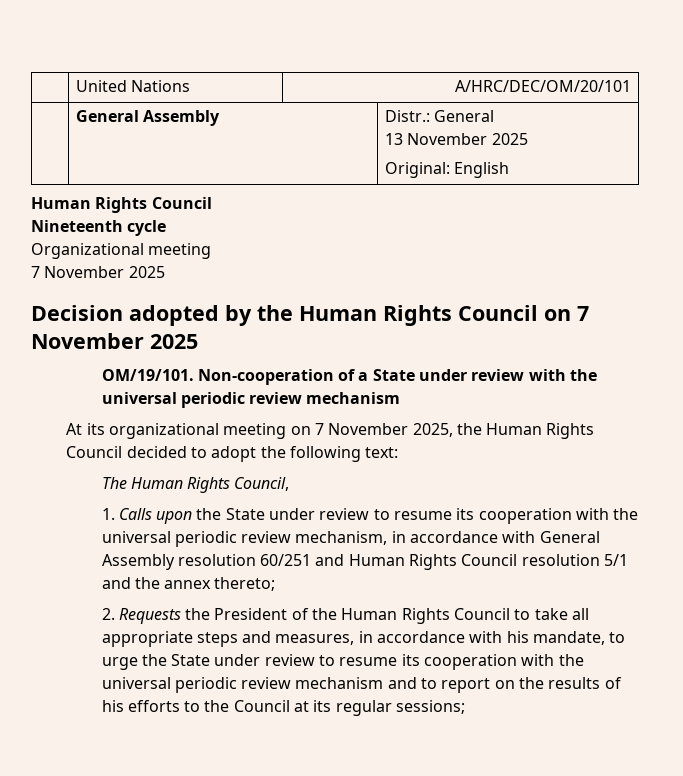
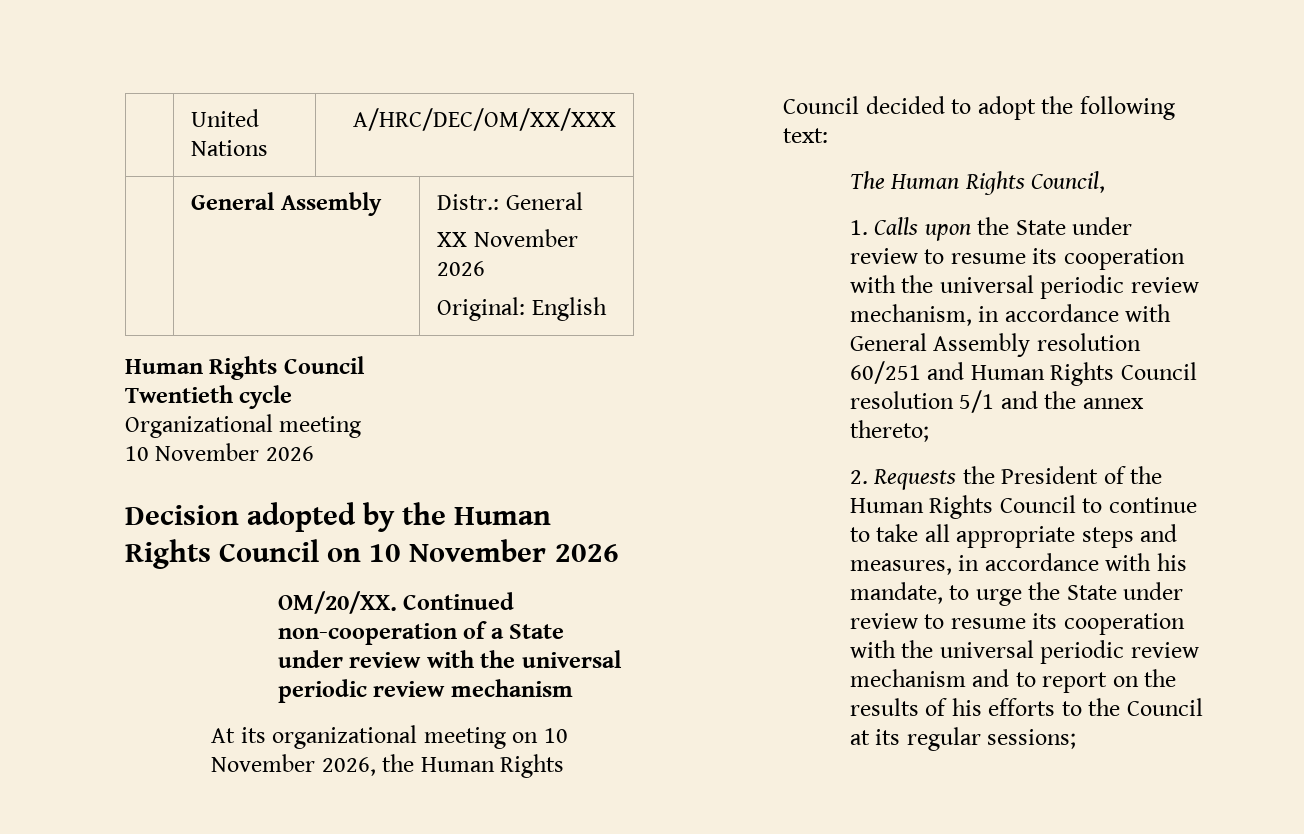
- | United Nations | A/HRC/DEC/OM/20/101
+ | United Nations | A/HRC/DEC/OM/XX/XXX
  | General Assembly | Distr.: General
- 13 November 2025
+ XX November 2026
- Nineteenth cycle
+ Twentieth cycle
  Organizational meeting
- 7 November 2025
+ 10 November 2026
- Decision adopted by the Human Rights Council on 7 November 2025
- OM/19/101. Non-cooperation of a State under review with the universal periodic review mechanism
+ Decision adopted by the Human Rights Council on 10 November 2026
+ OM/20/XX. Continued non-cooperation of a State under review with the universal periodic review mechanism
- At its organizational meeting on 7 November 2025, the Human Rights Council decided to adopt the following text:
+ At its organizational meeting on 10 November 2026, the Human Rights Council decided to adopt the following text:
- 2. Requests the President of the Human Rights Council to take all appropriate steps and measures, in accordance with his mandate, to urge the State under review to resume its cooperation with the universal periodic review mechanism and to report on the results of his efforts to the Council at its regular sessions;
+ 2. Requests the President of the Human Rights Council to continue to take all appropriate steps and measures, in accordance with his mandate, to urge the State under review to resume its cooperation with the universal periodic review mechanism and to report on the results of his efforts to the Council at its regular sessions;

